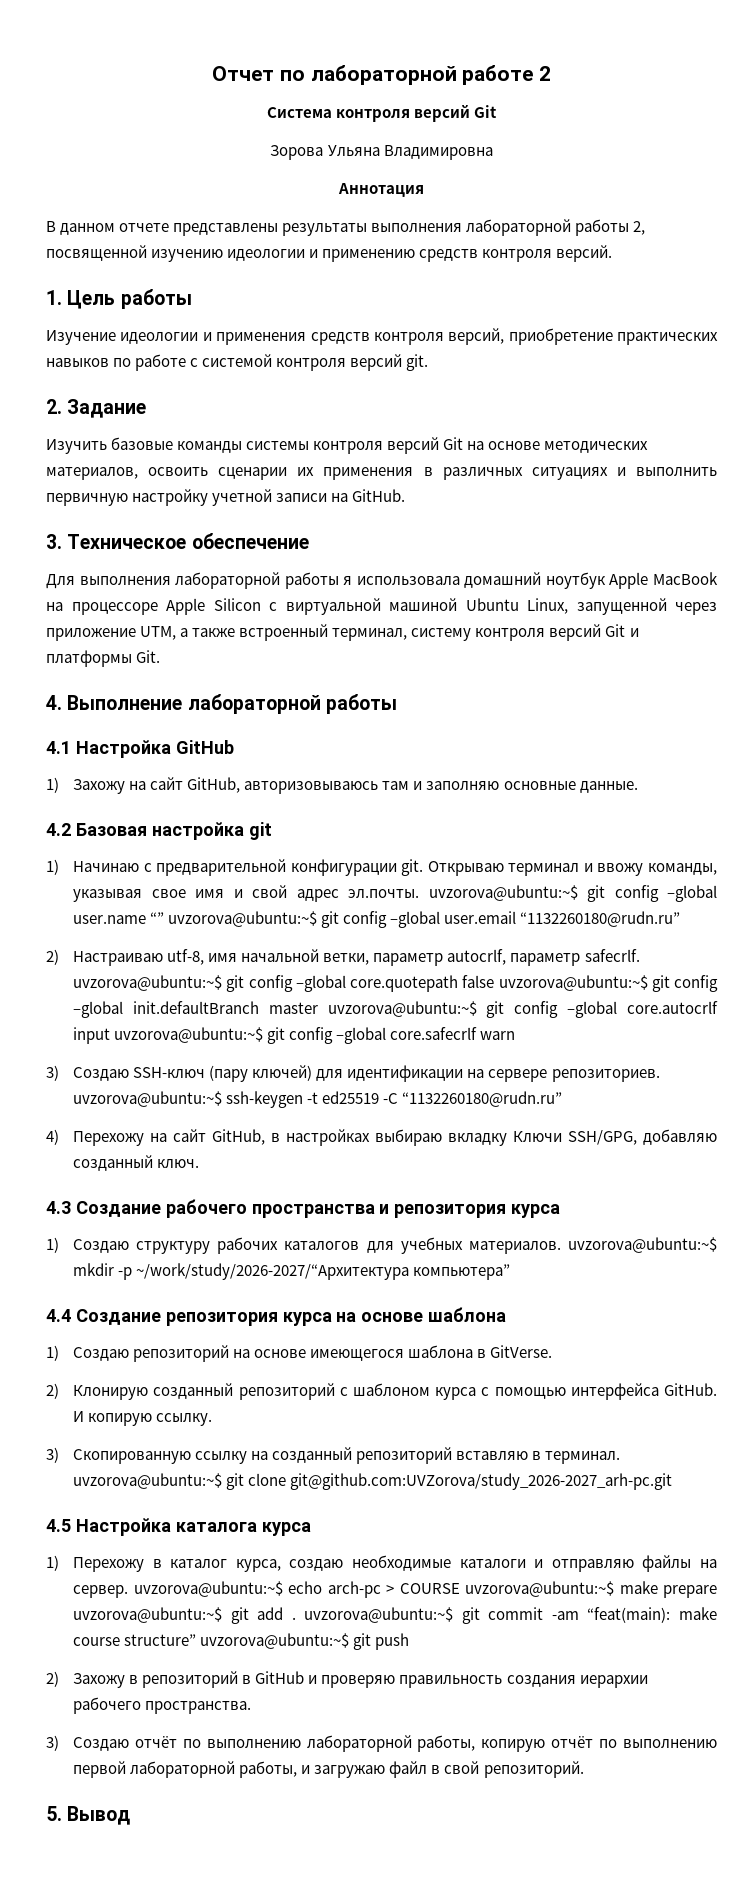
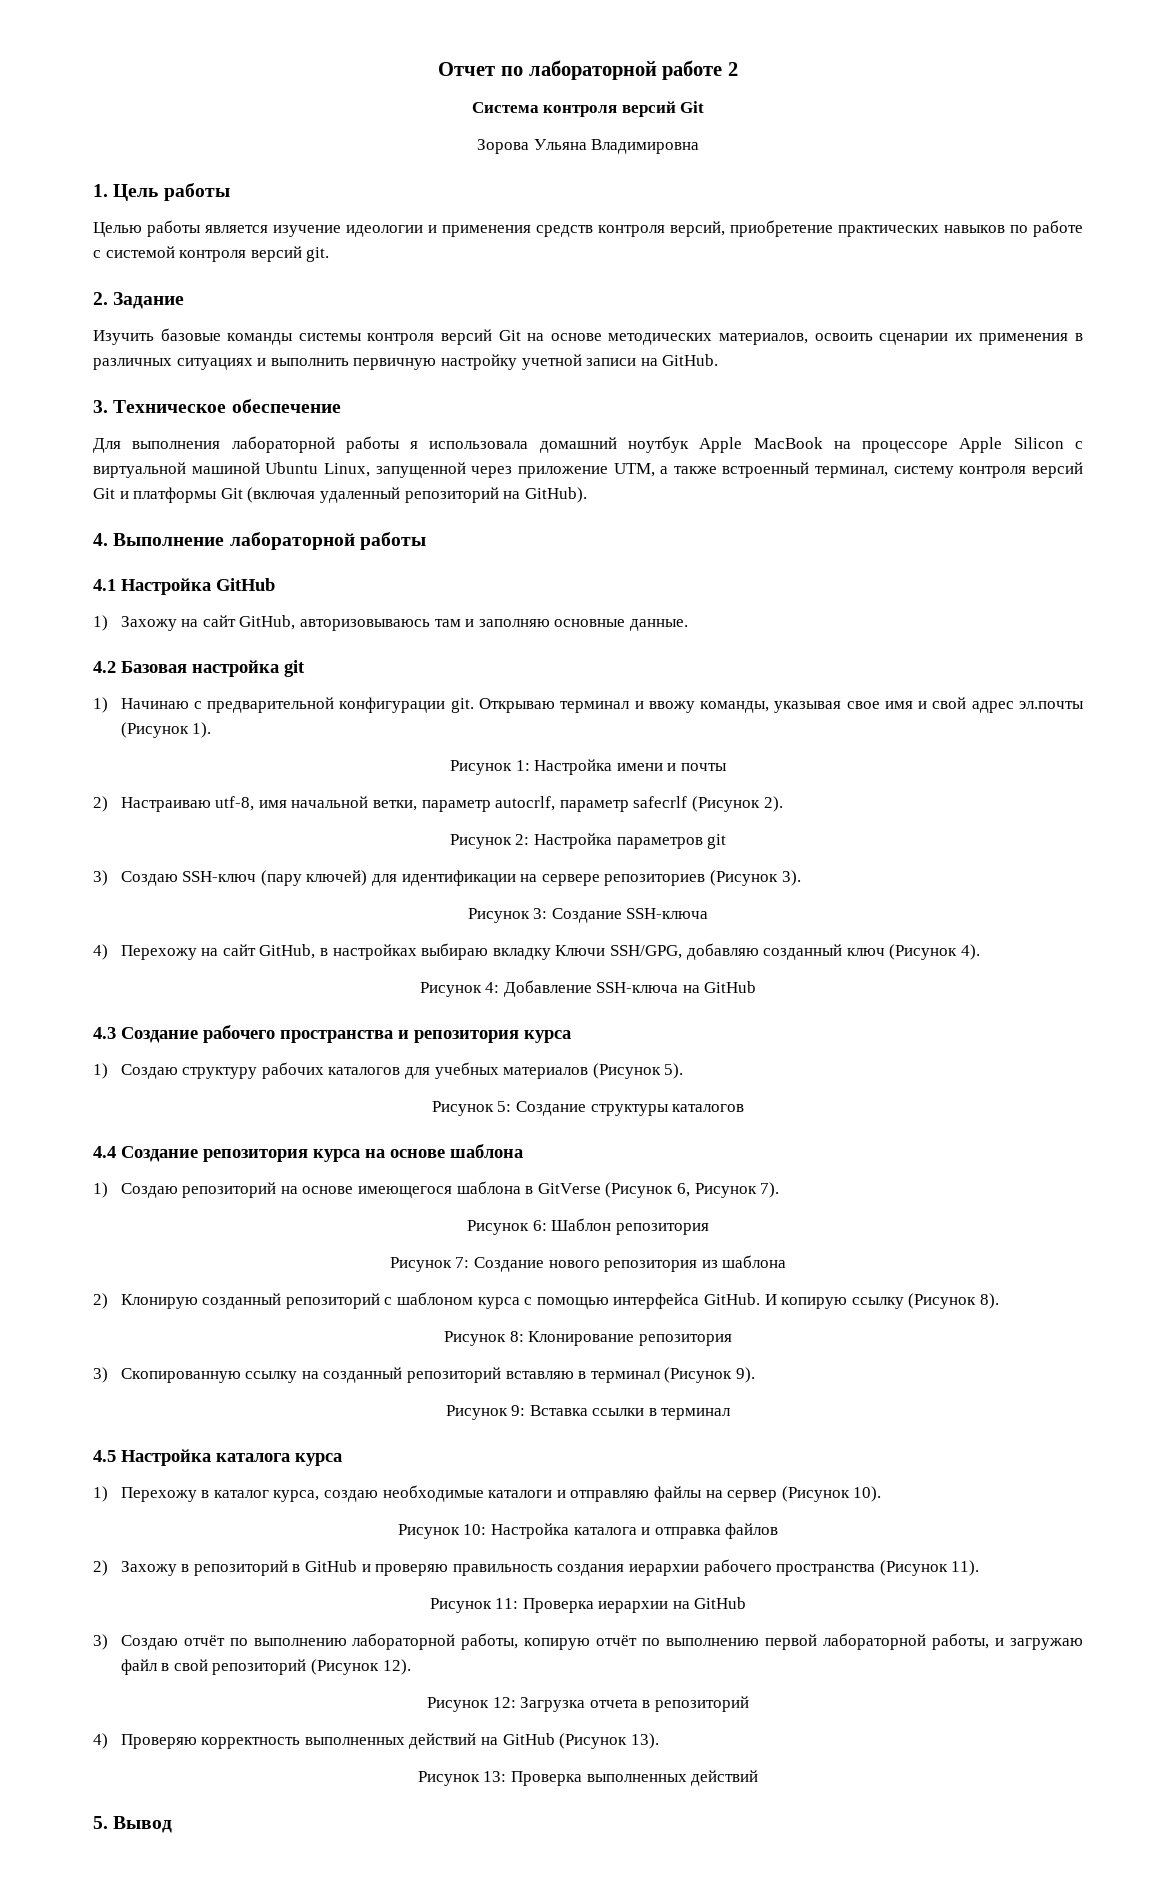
- Аннотация
- В данном отчете представлены результаты выполнения лабораторной работы 2, посвященной изучению идеологии и применению средств контроля версий.
- Изучение идеологии и применения средств контроля версий, приобретение практических навыков по работе с системой контроля версий git.
+ Целью работы является изучение идеологии и применения средств контроля версий, приобретение практических навыков по работе с системой контроля версий git.
- Для выполнения лабораторной работы я использовала домашний ноутбук Apple MacBook на процессоре Apple Silicon с виртуальной машиной Ubuntu Linux, запущенной через приложение UTM, а также встроенный терминал, систему контроля версий Git и платформы Git.
+ Для выполнения лабораторной работы я использовала домашний ноутбук Apple MacBook на процессоре Apple Silicon с виртуальной машиной Ubuntu Linux, запущенной через приложение UTM, а также встроенный терминал, систему контроля версий Git и платформы Git (включая удаленный репозиторий на GitHub).
- Открываю терминал и ввожу команды, указывая свое имя и свой адрес эл.почты. uvzorova@ubuntu:~$ git config –global user.name “” uvzorova@ubuntu:~$ git config –global user.email “1132260180@rudn.ru”
+ Открываю терминал и ввожу команды, указывая свое имя и свой адрес эл.почты (Рисунок 1).
+ Рисунок 1: Настройка имени и почты
- 2) Настраиваю utf-8, имя начальной ветки, параметр autocrlf, параметр safecrlf. uvzorova@ubuntu:~$ git config –global core.quotepath false uvzorova@ubuntu:~$ git config –global init.defaultBranch master uvzorova@ubuntu:~$ git config –global core.autocrlf input uvzorova@ubuntu:~$ git config –global core.safecrlf warn
+ 2) Настраиваю utf-8, имя начальной ветки, параметр autocrlf, параметр safecrlf (Рисунок 2).
+ Рисунок 2: Настройка параметров git
- 3) Создаю SSH-ключ (пару ключей) для идентификации на сервере репозиториев. uvzorova@ubuntu:~$ ssh-keygen -t ed25519 -C “1132260180@rudn.ru”
+ 3) Создаю SSH-ключ (пару ключей) для идентификации на сервере репозиториев (Рисунок 3).
+ Рисунок 3: Создание SSH-ключа
- 4) Перехожу на сайт GitHub, в настройках выбираю вкладку Ключи SSH/GPG, добавляю созданный ключ.
+ 4) Перехожу на сайт GitHub, в настройках выбираю вкладку Ключи SSH/GPG, добавляю созданный ключ (Рисунок 4).
+ Рисунок 4: Добавление SSH-ключа на GitHub
- 1) Создаю структуру рабочих каталогов для учебных материалов. uvzorova@ubuntu:~$ mkdir -p ~/work/study/2026-2027/“Архитектура компьютера”
+ 1) Создаю структуру рабочих каталогов для учебных материалов (Рисунок 5).
+ Рисунок 5: Создание структуры каталогов
- 1) Создаю репозиторий на основе имеющегося шаблона в GitVerse.
+ 1) Создаю репозиторий на основе имеющегося шаблона в GitVerse (Рисунок 6, Рисунок 7).
+ Рисунок 6: Шаблон репозитория
+ Рисунок 7: Создание нового репозитория из шаблона
- И копирую ссылку.
+ И копирую ссылку (Рисунок 8).
+ Рисунок 8: Клонирование репозитория
- 3) Скопированную ссылку на созданный репозиторий вставляю в терминал. uvzorova@ubuntu:~$ git clone git@github.com:UVZorova/study_2026-2027_arh-pc.git
+ 3) Скопированную ссылку на созданный репозиторий вставляю в терминал (Рисунок 9).
+ Рисунок 9: Вставка ссылки в терминал
- 1) Перехожу в каталог курса, создаю необходимые каталоги и отправляю файлы на сервер. uvzorova@ubuntu:~$ echo arch-pc > COURSE uvzorova@ubuntu:~$ make prepare uvzorova@ubuntu:~$ git add . uvzorova@ubuntu:~$ git commit -am “feat(main): make course structure” uvzorova@ubuntu:~$ git push
+ 1) Перехожу в каталог курса, создаю необходимые каталоги и отправляю файлы на сервер (Рисунок 10).
+ Рисунок 10: Настройка каталога и отправка файлов
- 2) Захожу в репозиторий в GitHub и проверяю правильность создания иерархии рабочего пространства.
+ 2) Захожу в репозиторий в GitHub и проверяю правильность создания иерархии рабочего пространства (Рисунок 11).
+ Рисунок 11: Проверка иерархии на GitHub
- 3) Создаю отчёт по выполнению лабораторной работы, копирую отчёт по выполнению первой лабораторной работы, и загружаю файл в свой репозиторий.
+ 3) Создаю отчёт по выполнению лабораторной работы, копирую отчёт по выполнению первой лабораторной работы, и загружаю файл в свой репозиторий (Рисунок 12).
+ Рисунок 12: Загрузка отчета в репозиторий
+ 4) Проверяю корректность выполненных действий на GitHub (Рисунок 13).
+ Рисунок 13: Проверка выполненных действий

